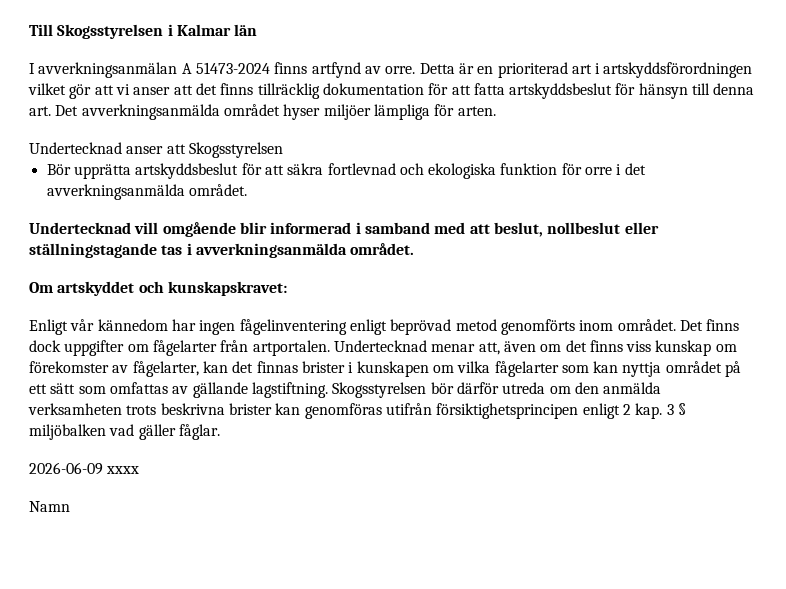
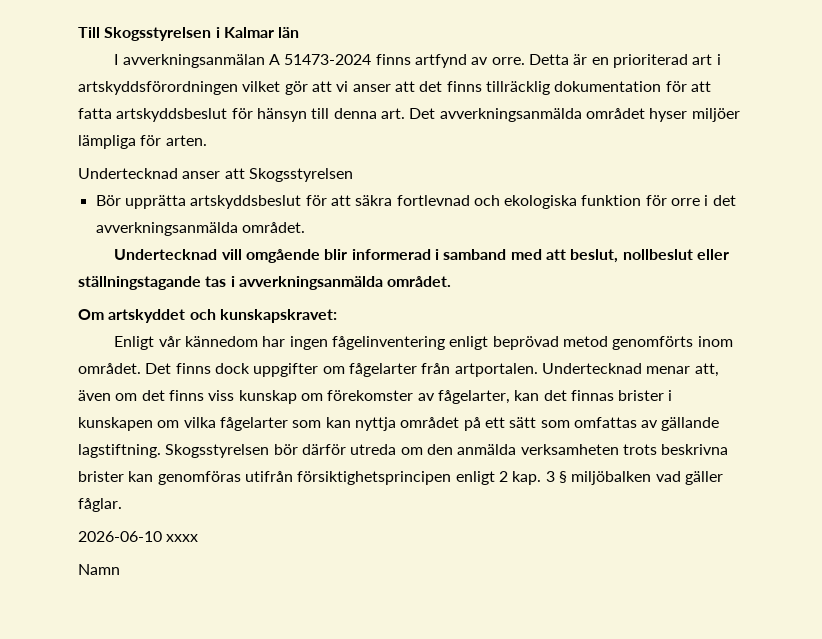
- 2026-06-09 xxxx
+ 2026-06-10 xxxx

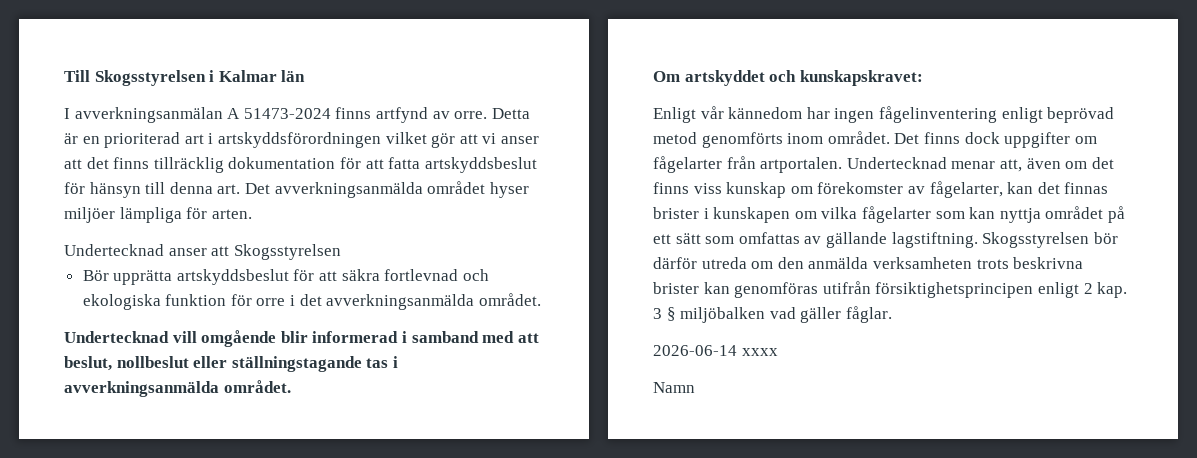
- 2026-06-10 xxxx
+ 2026-06-14 xxxx

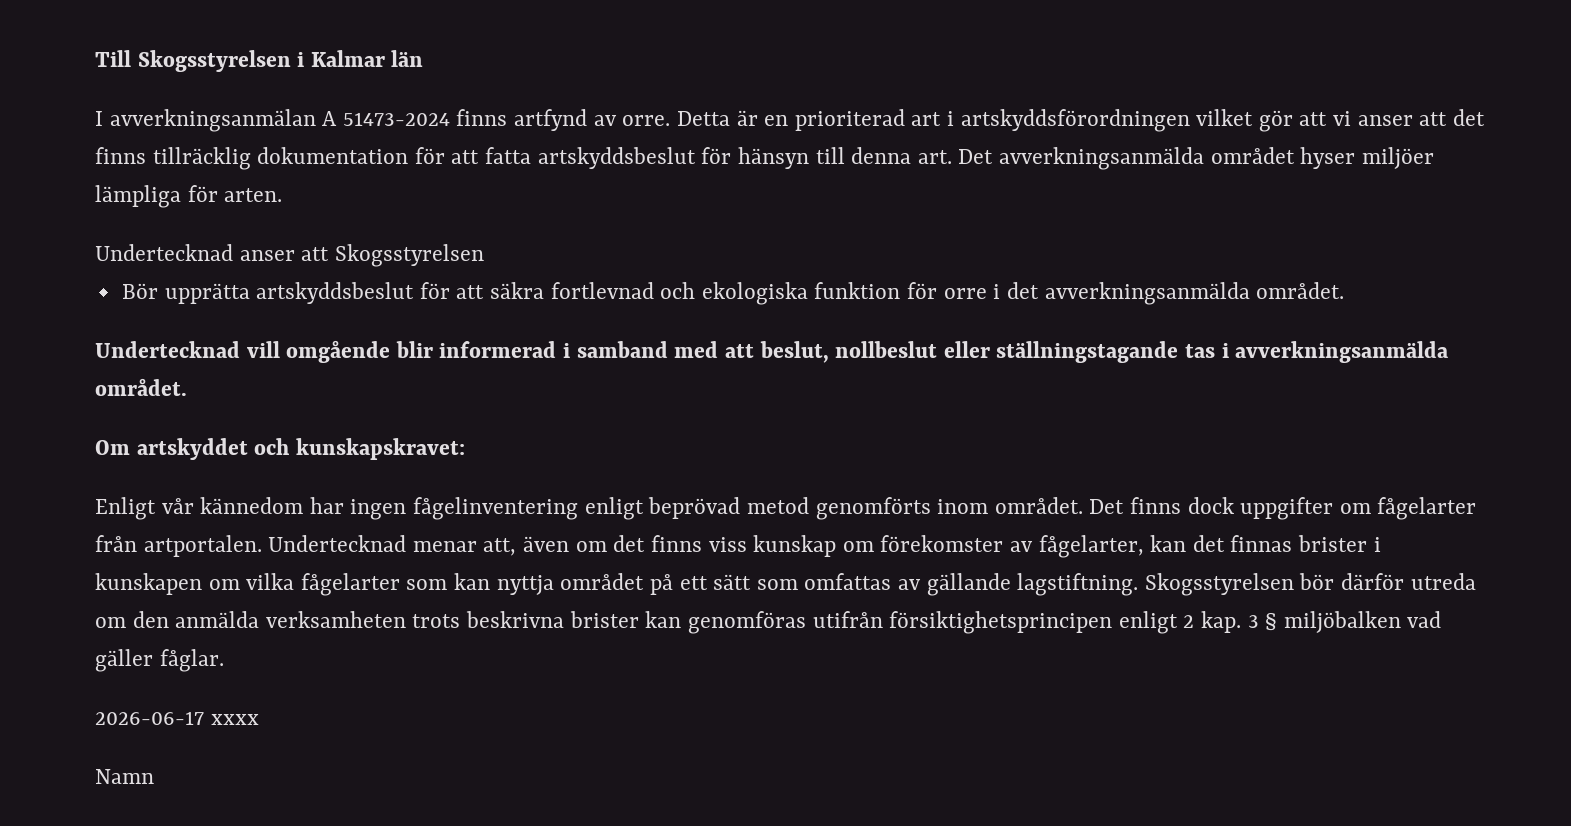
- 2026-06-14 xxxx
+ 2026-06-17 xxxx

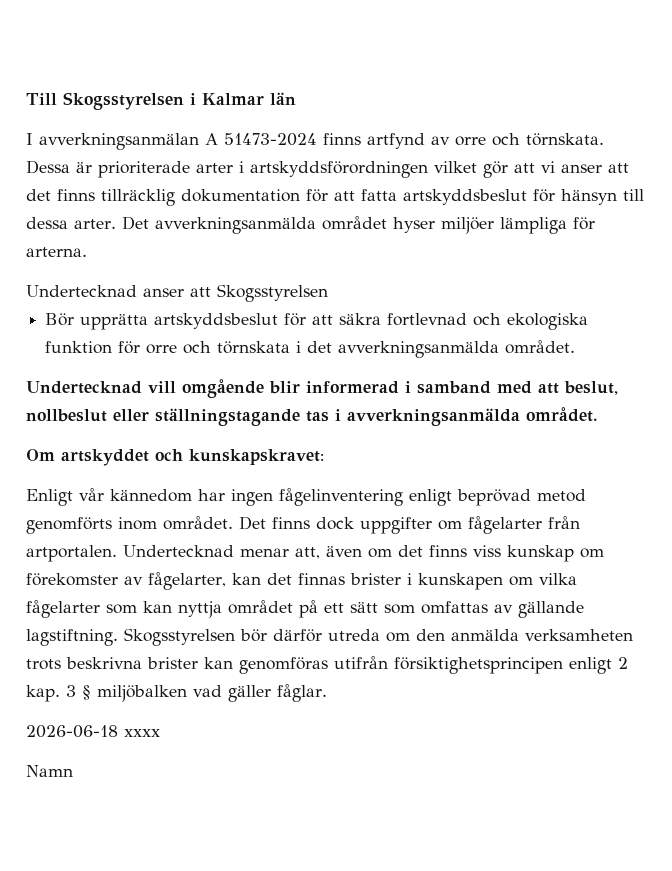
- I avverkningsanmälan A 51473-2024 finns artfynd av orre. Detta är en prioriterad art i artskyddsförordningen vilket gör att vi anser att det finns tillräcklig dokumentation för att fatta artskyddsbeslut för hänsyn till denna art. Det avverkningsanmälda området hyser miljöer lämpliga för arten.
+ I avverkningsanmälan A 51473-2024 finns artfynd av orre och törnskata. Dessa är prioriterade arter i artskyddsförordningen vilket gör att vi anser att det finns tillräcklig dokumentation för att fatta artskyddsbeslut för hänsyn till dessa arter. Det avverkningsanmälda området hyser miljöer lämpliga för arterna.
- Bör upprätta artskyddsbeslut för att säkra fortlevnad och ekologiska funktion för orre i det avverkningsanmälda området.
+ Bör upprätta artskyddsbeslut för att säkra fortlevnad och ekologiska funktion för orre och törnskata i det avverkningsanmälda området.
- 2026-06-17 xxxx
+ 2026-06-18 xxxx

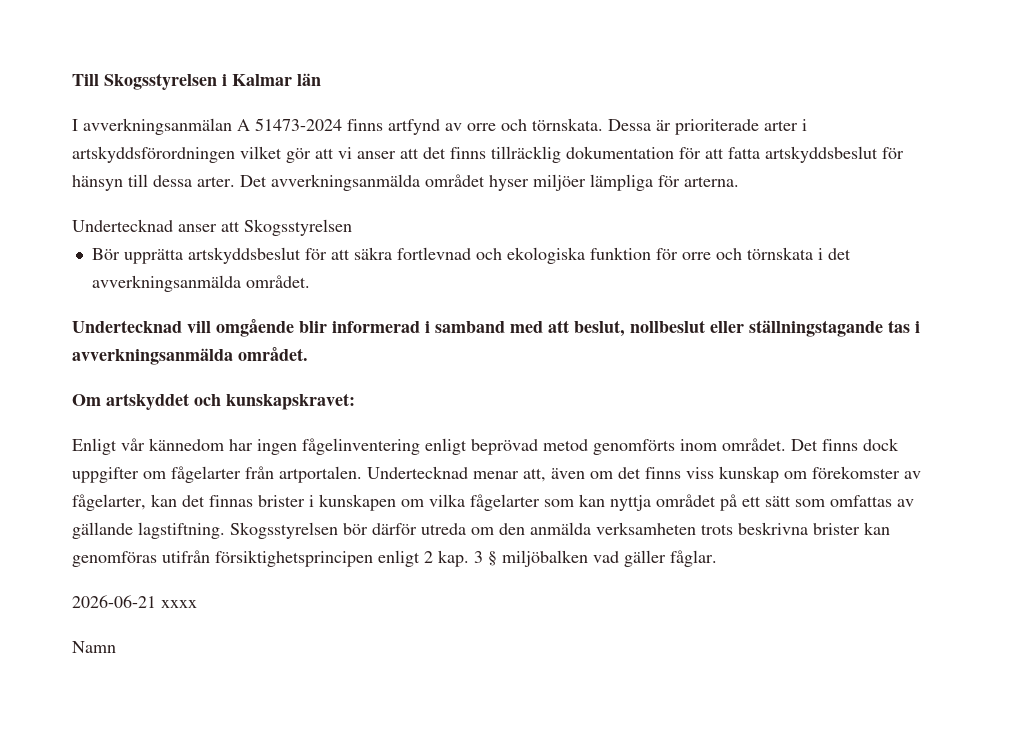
- 2026-06-18 xxxx
+ 2026-06-21 xxxx

